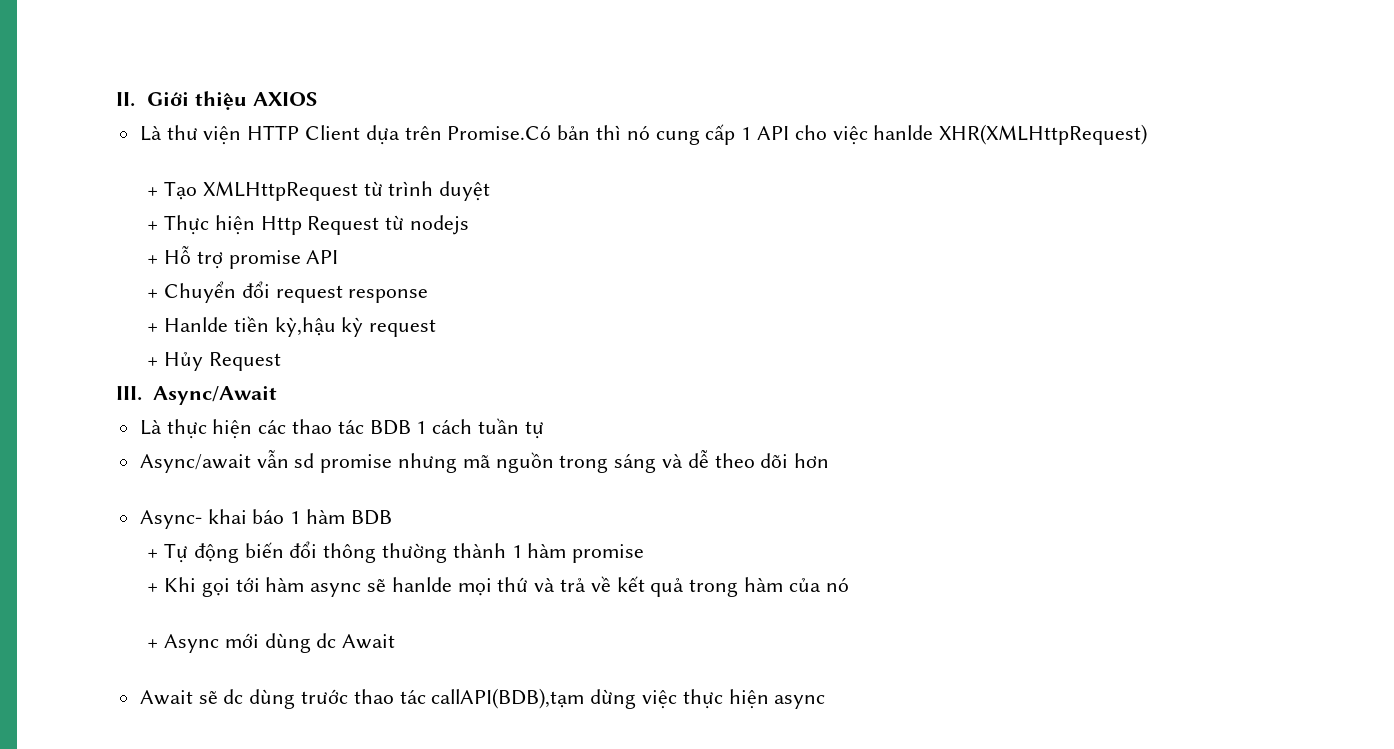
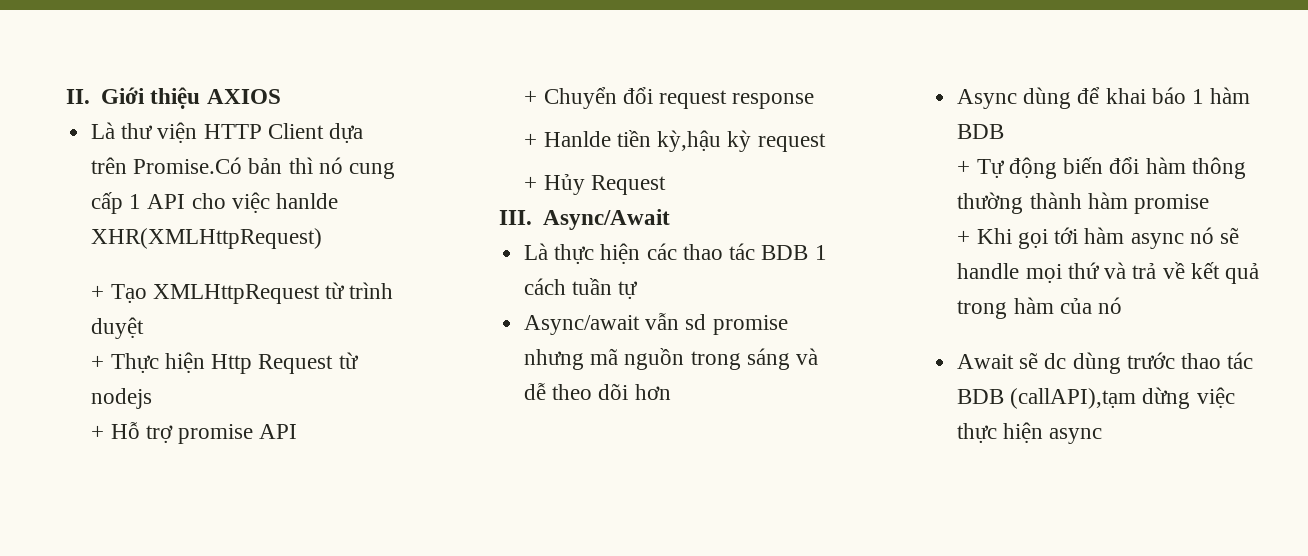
- Async- khai báo 1 hàm BDB
+ Async dùng để khai báo 1 hàm BDB
- + Tự động biến đổi thông thường thành 1 hàm promise
+ + Tự động biến đổi hàm thông thường thành hàm promise
- + Khi gọi tới hàm async sẽ hanlde mọi thứ và trả về kết quả trong hàm của nó
+ + Khi gọi tới hàm async nó sẽ handle mọi thứ và trả về kết quả trong hàm của nó
- + Async mới dùng dc Await
- Await sẽ dc dùng trước thao tác callAPI(BDB),tạm dừng việc thực hiện async
+ Await sẽ dc dùng trước thao tác BDB (callAPI),tạm dừng việc thực hiện async

